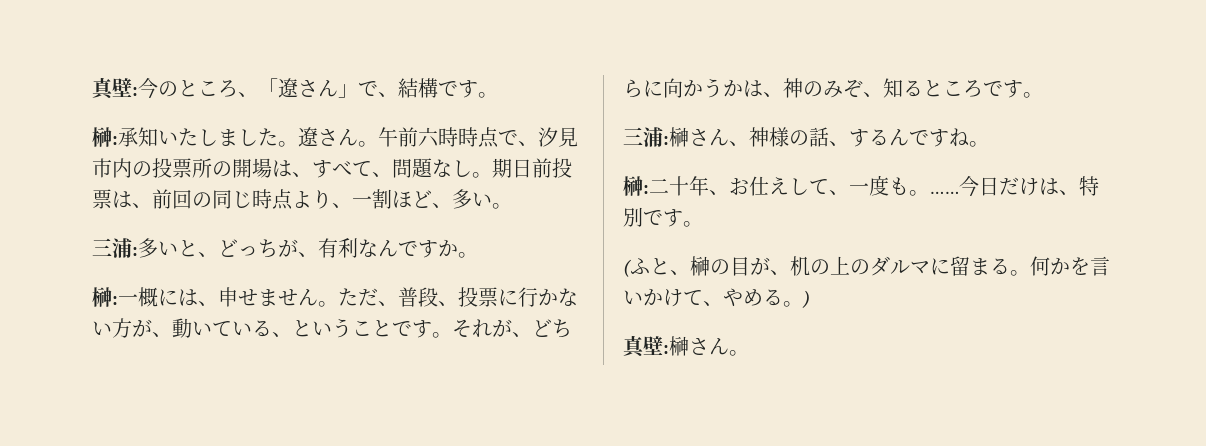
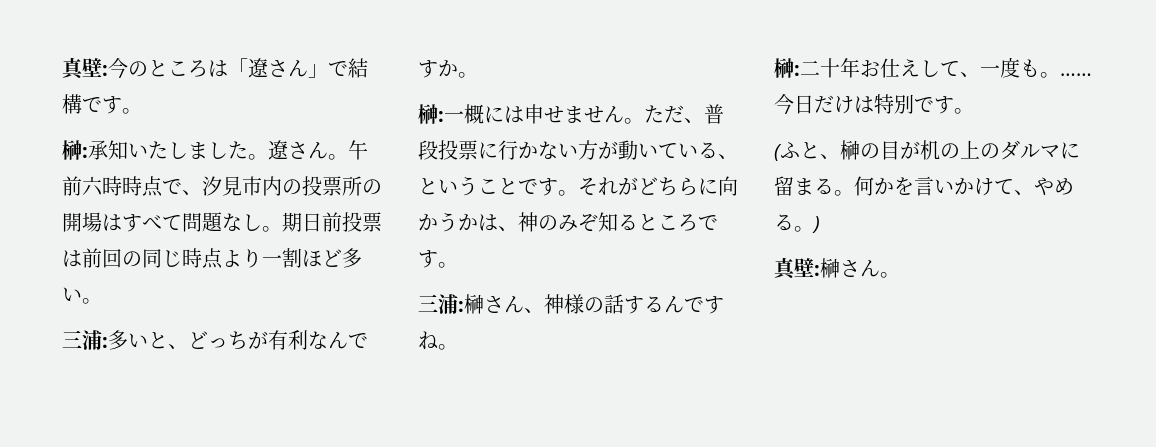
- 真壁:今のところ、「遼さん」で、結構です。
+ 真壁:今のところは「遼さん」で結構です。
- 午前六時時点で、汐見市内の投票所の開場は、すべて、問題なし。
+ 午前六時時点で、汐見市内の投票所の開場はすべて問題なし。
- 期日前投票は、前回の同じ時点より、一割ほど、多い。
+ 期日前投票は前回の同じ時点より一割ほど多い。
- 三浦:多いと、どっちが、有利なんですか。
+ 三浦:多いと、どっちが有利なんですか。
- 榊:一概には、申せません。
+ 榊:一概には申せません。
- ただ、普段、投票に行かない方が、動いている、ということです。
+ ただ、普段投票に行かない方が動いている、ということです。
- それが、どちらに向かうかは、神のみぞ、知るところです。
+ それがどちらに向かうかは、神のみぞ知るところです。
- 三浦:榊さん、神様の話、するんですね。
+ 三浦:榊さん、神様の話するんですね。
- 榊:二十年、お仕えして、一度も。
+ 榊:二十年お仕えして、一度も。
- 今日だけは、特別です。
+ 今日だけは特別です。
- (ふと、榊の目が、机の上のダルマに留まる。
+ (ふと、榊の目が机の上のダルマに留まる。

